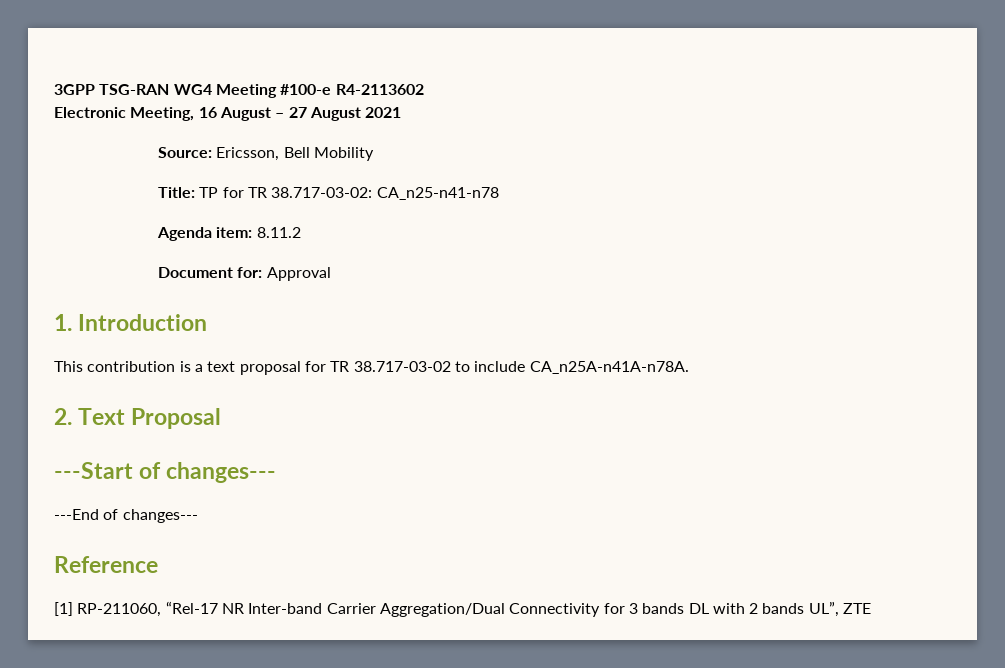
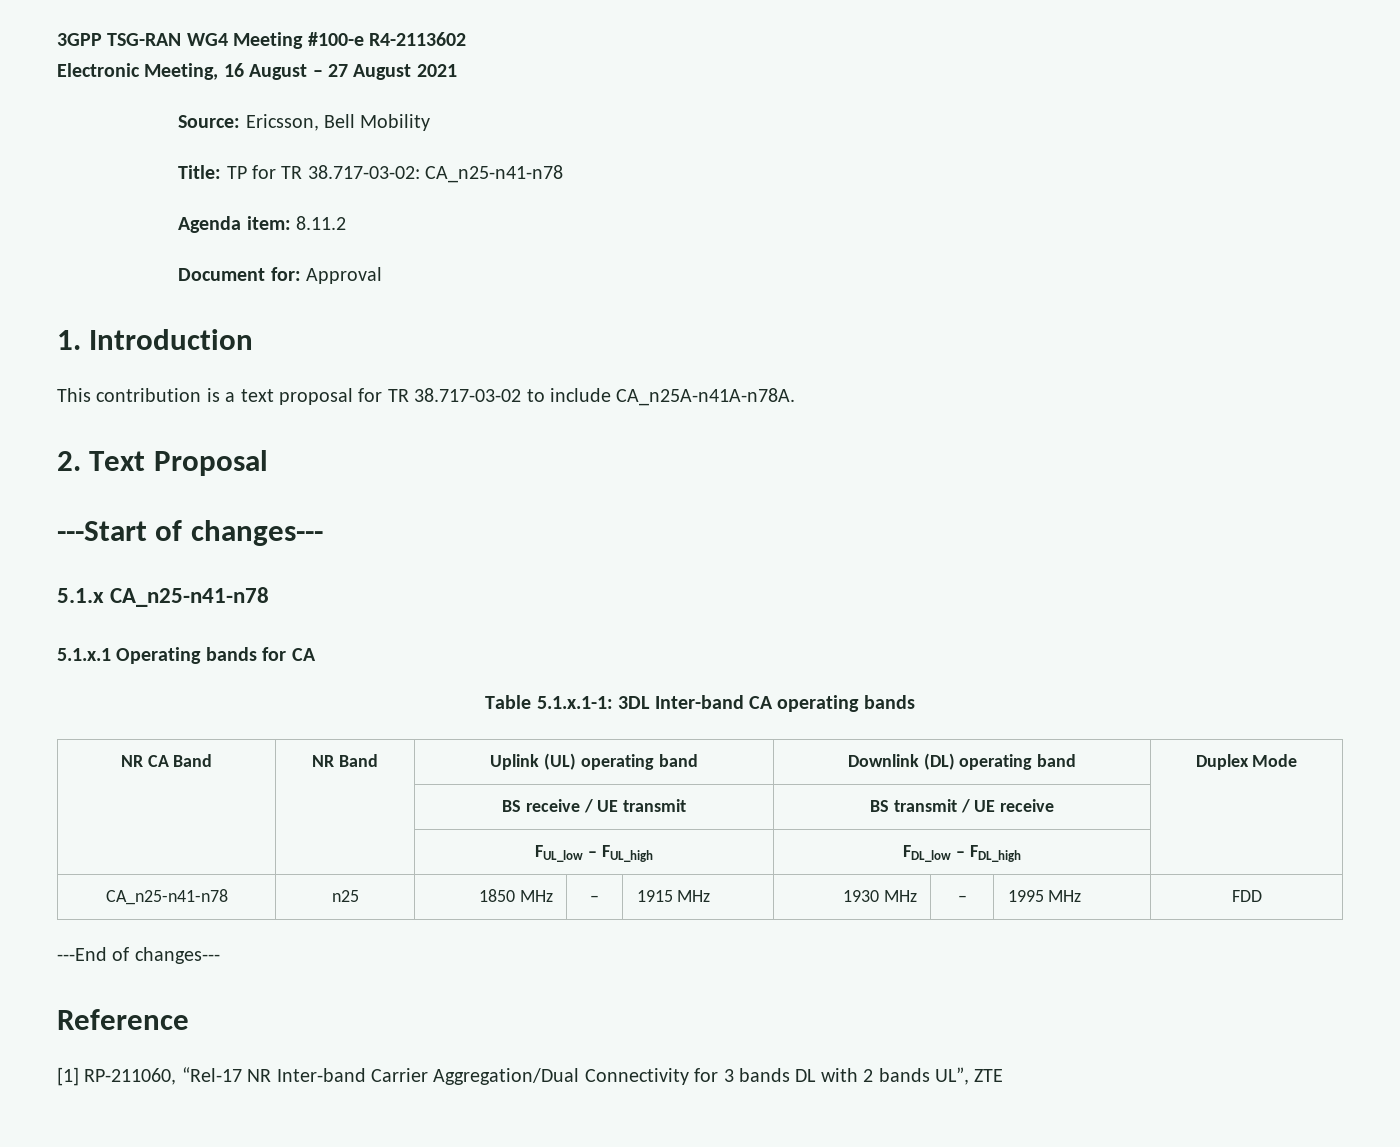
+ 5.1.x CA_n25-n41-n78
+ 5.1.x.1 Operating bands for CA
+ Table 5.1.x.1-1: 3DL Inter-band CA operating bands
+ NR CA Band | NR Band | Uplink (UL) operating band | Downlink (DL) operating band | Duplex Mode
+ | | BS receive / UE transmit | BS transmit / UE receive |
+ | | FUL_low – FUL_high | FDL_low – FDL_high |
+ CA_n25-n41-n78 | n25 | 1850 MHz | – | 1915 MHz | 1930 MHz | – | 1995 MHz | FDD

